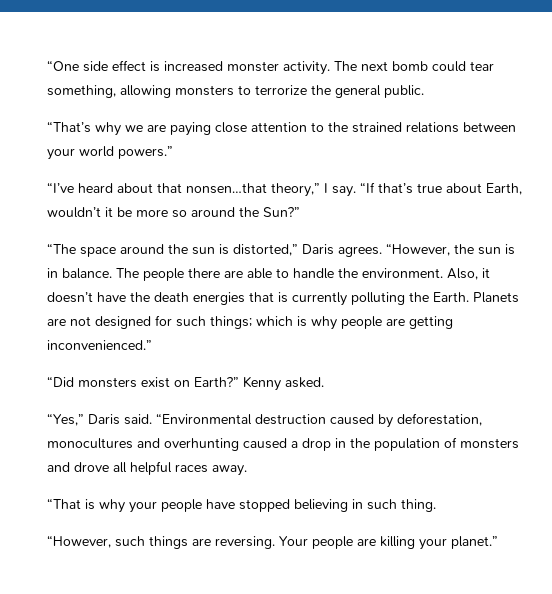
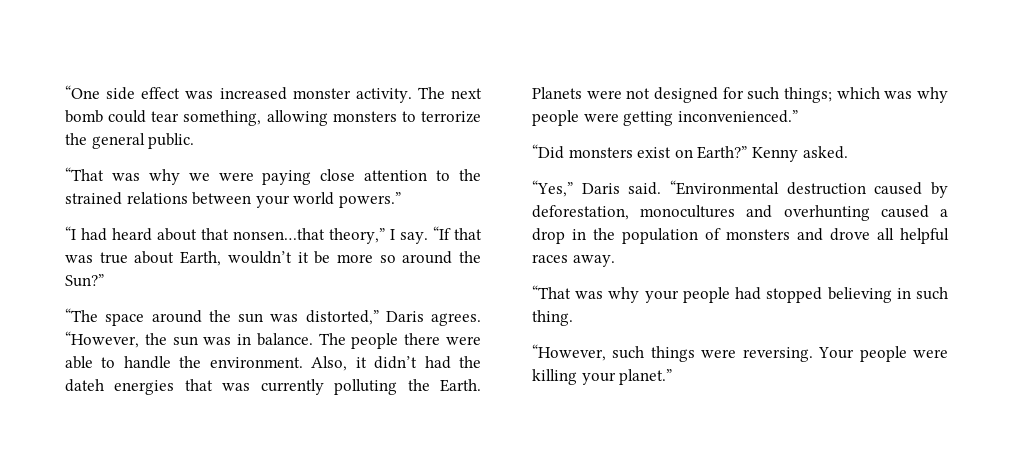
- “One side effect is increased monster activity.
+ “One side effect was increased monster activity.
- “That’s why we are paying close attention to the strained relations between your world powers.”
+ “That was why we were paying close attention to the strained relations between your world powers.”
- “I’ve heard about that nonsen…that theory,” I say.
+ “I had heard about that nonsen…that theory,” I say.
- “If that’s true about Earth, wouldn’t it be more so around the Sun?”
+ “If that was true about Earth, wouldn’t it be more so around the Sun?”
- “The space around the sun is distorted,” Daris agrees.
+ “The space around the sun was distorted,” Daris agrees.
- “However, the sun is in balance.
+ “However, the sun was in balance.
- The people there are able to handle the environment.
+ The people there were able to handle the environment.
- Also, it doesn’t have the death energies that is currently polluting the Earth.
+ Also, it didn’t had the dateh energies that was currently polluting the Earth.
- Planets are not designed for such things; which is why people are getting inconvenienced.”
+ Planets were not designed for such things; which was why people were getting inconvenienced.”
- “That is why your people have stopped believing in such thing.
+ “That was why your people had stopped believing in such thing.
- “However, such things are reversing.
+ “However, such things were reversing.
- Your people are killing your planet.”
+ Your people were killing your planet.”

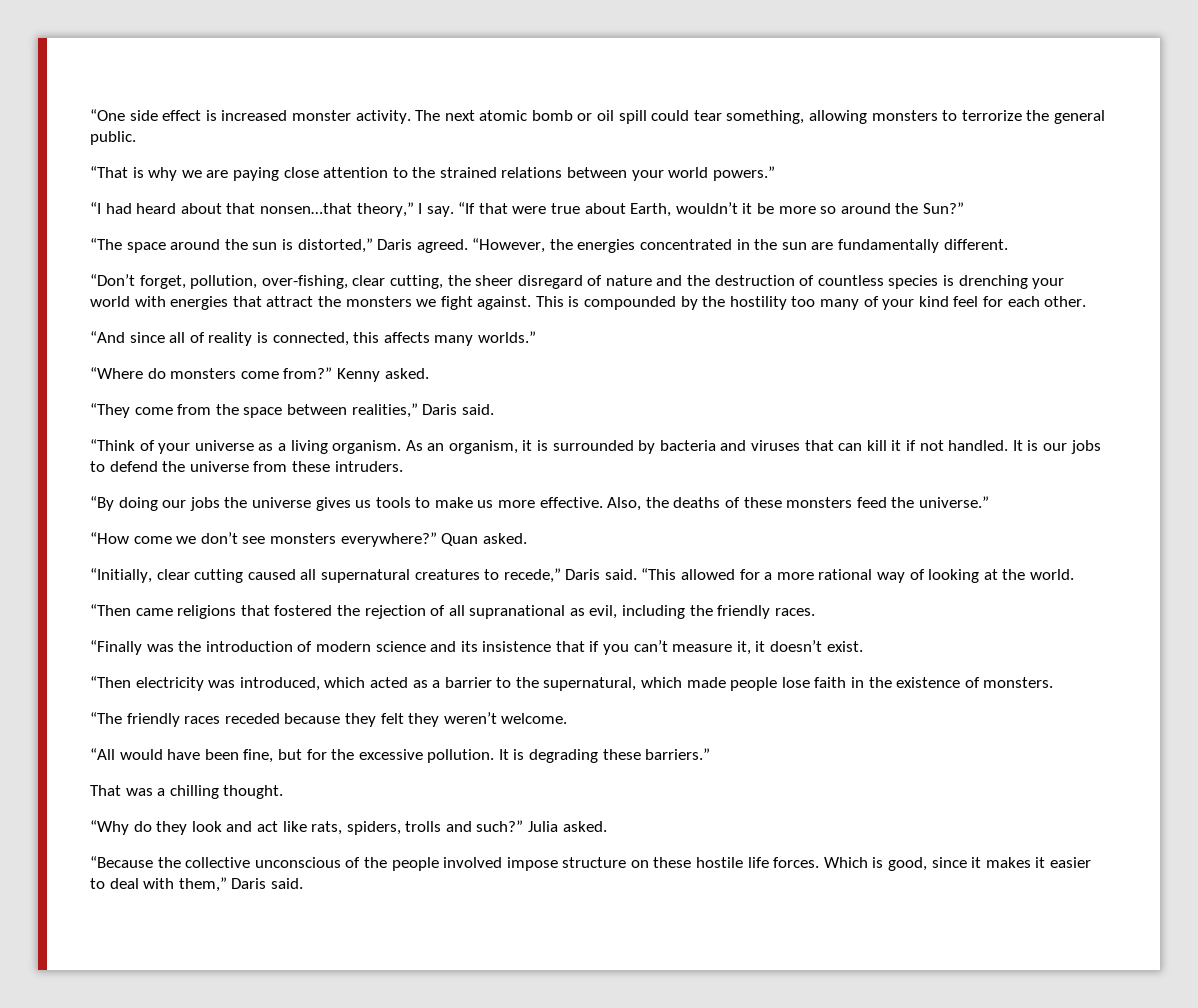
- “One side effect was increased monster activity.
+ “One side effect is increased monster activity.
- The next bomb could tear something, allowing monsters to terrorize the general public.
+ The next atomic bomb or oil spill could tear something, allowing monsters to terrorize the general public.
- “That was why we were paying close attention to the strained relations between your world powers.”
+ “That is why we are paying close attention to the strained relations between your world powers.”
- “If that was true about Earth, wouldn’t it be more so around the Sun?”
+ “If that were true about Earth, wouldn’t it be more so around the Sun?”
- “The space around the sun was distorted,” Daris agrees.
+ “The space around the sun is distorted,” Daris agreed.
- “However, the sun was in balance. The people there were able to handle the environment. Also, it didn’t had the dateh energies that was currently polluting the Earth. Planets were not designed for such things; which was why people were getting inconvenienced.”
- “Did monsters exist on Earth?” Kenny asked.
- “Yes,” Daris said. “Environmental destruction caused by deforestation, monocultures and overhunting caused a drop in the population of monsters and drove all helpful races away.
- “That was why your people had stopped believing in such thing.
- “However, such things were reversing. Your people were killing your planet.”
+ “However, the energies concentrated in the sun are fundamentally different.
+ “Don’t forget, pollution, over-fishing, clear cutting, the sheer disregard of nature and the destruction of countless species is drenching your world with energies that attract the monsters we fight against. This is compounded by the hostility too many of your kind feel for each other.
+ “And since all of reality is connected, this affects many worlds.”
+ “Where do monsters come from?” Kenny asked.
+ “They come from the space between realities,” Daris said.
+ “Think of your universe as a living organism. As an organism, it is surrounded by bacteria and viruses that can kill it if not handled. It is our jobs to defend the universe from these intruders.
+ “By doing our jobs the universe gives us tools to make us more effective. Also, the deaths of these monsters feed the universe.”
+ “How come we don’t see monsters everywhere?” Quan asked.
+ “Initially, clear cutting caused all supernatural creatures to recede,” Daris said. “This allowed for a more rational way of looking at the world.
+ “Then came religions that fostered the rejection of all supranational as evil, including the friendly races.
+ “Finally was the introduction of modern science and its insistence that if you can’t measure it, it doesn’t exist.
+ “Then electricity was introduced, which acted as a barrier to the supernatural, which made people lose faith in the existence of monsters.
+ “The friendly races receded because they felt they weren’t welcome.
+ “All would have been fine, but for the excessive pollution. It is degrading these barriers.”
+ That was a chilling thought.
+ “Why do they look and act like rats, spiders, trolls and such?” Julia asked.
+ “Because the collective unconscious of the people involved impose structure on these hostile life forces. Which is good, since it makes it easier to deal with them,” Daris said.

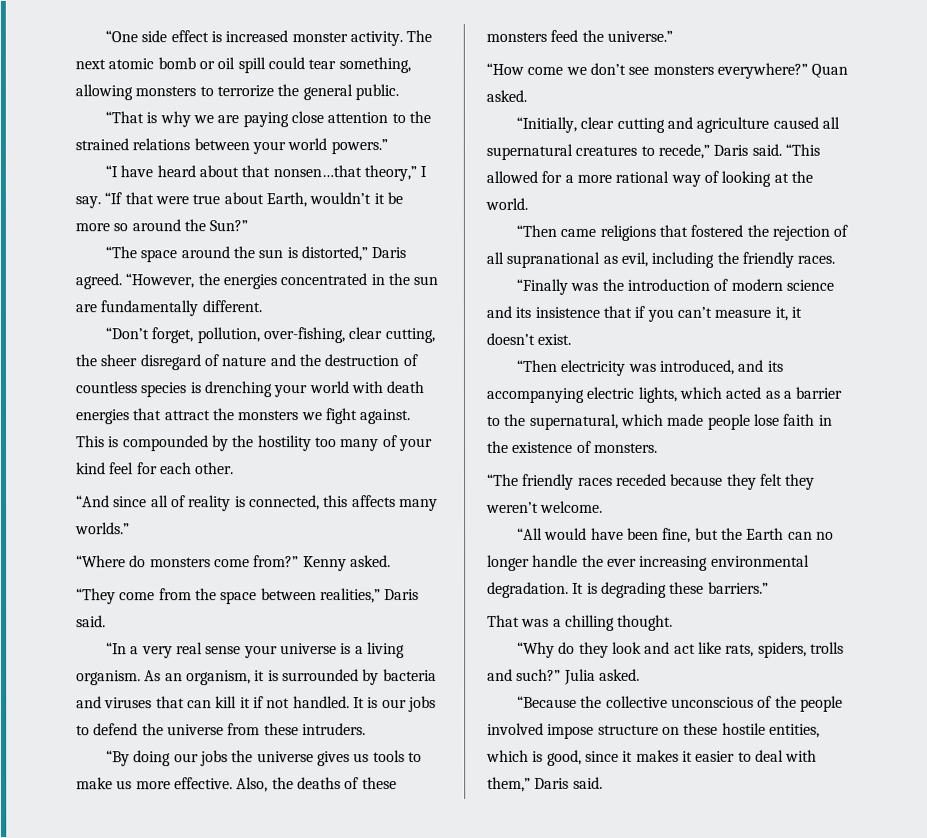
- “I had heard about that nonsen…that theory,” I say.
+ “I have heard about that nonsen…that theory,” I say.
- “Don’t forget, pollution, over-fishing, clear cutting, the sheer disregard of nature and the destruction of countless species is drenching your world with energies that attract the monsters we fight against.
+ “Don’t forget, pollution, over-fishing, clear cutting, the sheer disregard of nature and the destruction of countless species is drenching your world with death energies that attract the monsters we fight against.
- “Think of your universe as a living organism.
+ “In a very real sense your universe is a living organism.
- “Initially, clear cutting caused all supernatural creatures to recede,” Daris said.
+ “Initially, clear cutting and agriculture caused all supernatural creatures to recede,” Daris said.
- “Then electricity was introduced, which acted as a barrier to the supernatural, which made people lose faith in the existence of monsters.
+ “Then electricity was introduced, and its accompanying electric lights, which acted as a barrier to the supernatural, which made people lose faith in the existence of monsters.
- “All would have been fine, but for the excessive pollution.
+ “All would have been fine, but the Earth can no longer handle the ever increasing environmental degradation.
- “Because the collective unconscious of the people involved impose structure on these hostile life forces. Which is good, since it makes it easier to deal with them,” Daris said.
+ “Because the collective unconscious of the people involved impose structure on these hostile entities, which is good, since it makes it easier to deal with them,” Daris said.

